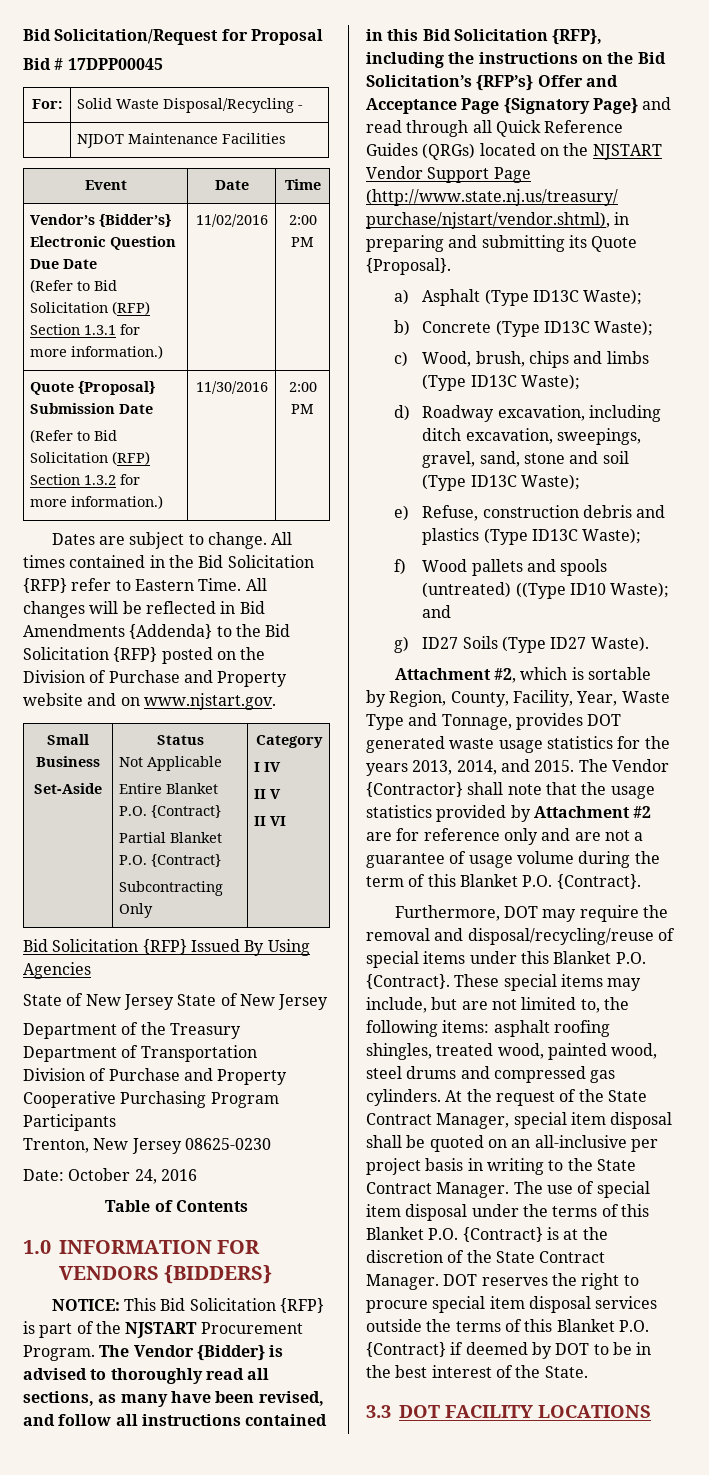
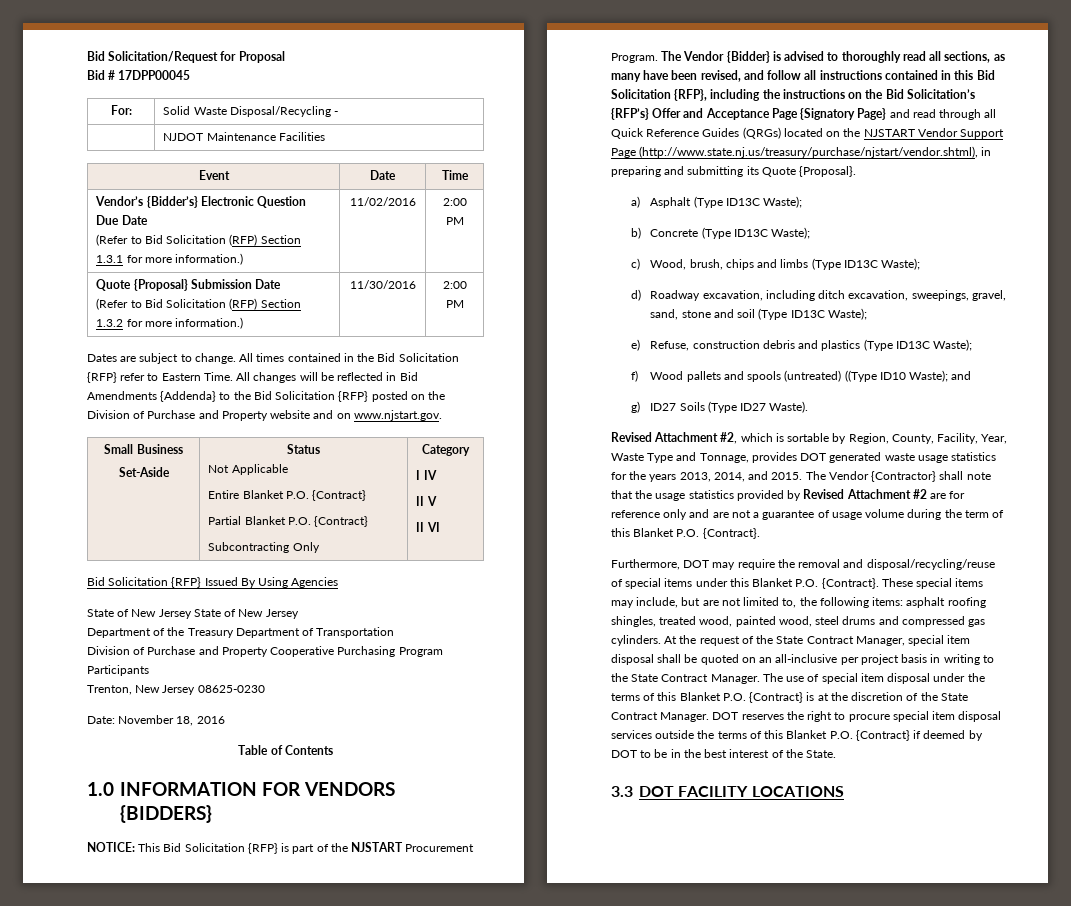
- Date: October 24, 2016
+ Date: November 18, 2016
- Attachment #2, which is sortable by Region, County, Facility, Year, Waste Type and Tonnage, provides DOT generated waste usage statistics for the years 2013, 2014, and 2015.
+ Revised Attachment #2, which is sortable by Region, County, Facility, Year, Waste Type and Tonnage, provides DOT generated waste usage statistics for the years 2013, 2014, and 2015.
- The Vendor {Contractor} shall note that the usage statistics provided by Attachment #2 are for reference only and are not a guarantee of usage volume during the term of this Blanket P.O. {Contract}.
+ The Vendor {Contractor} shall note that the usage statistics provided by Revised Attachment #2 are for reference only and are not a guarantee of usage volume during the term of this Blanket P.O. {Contract}.

